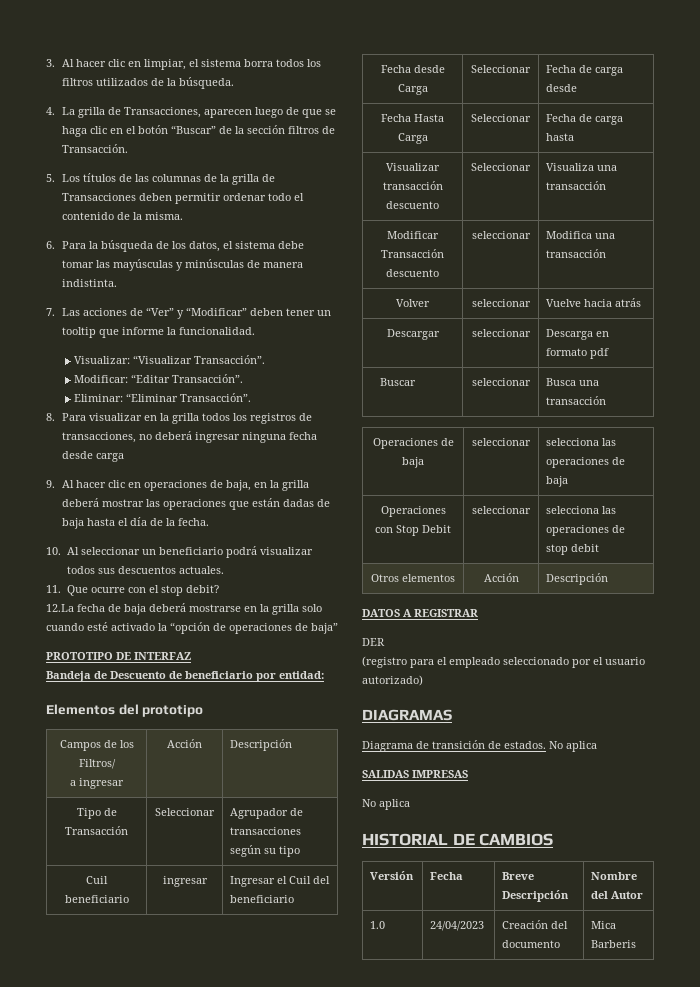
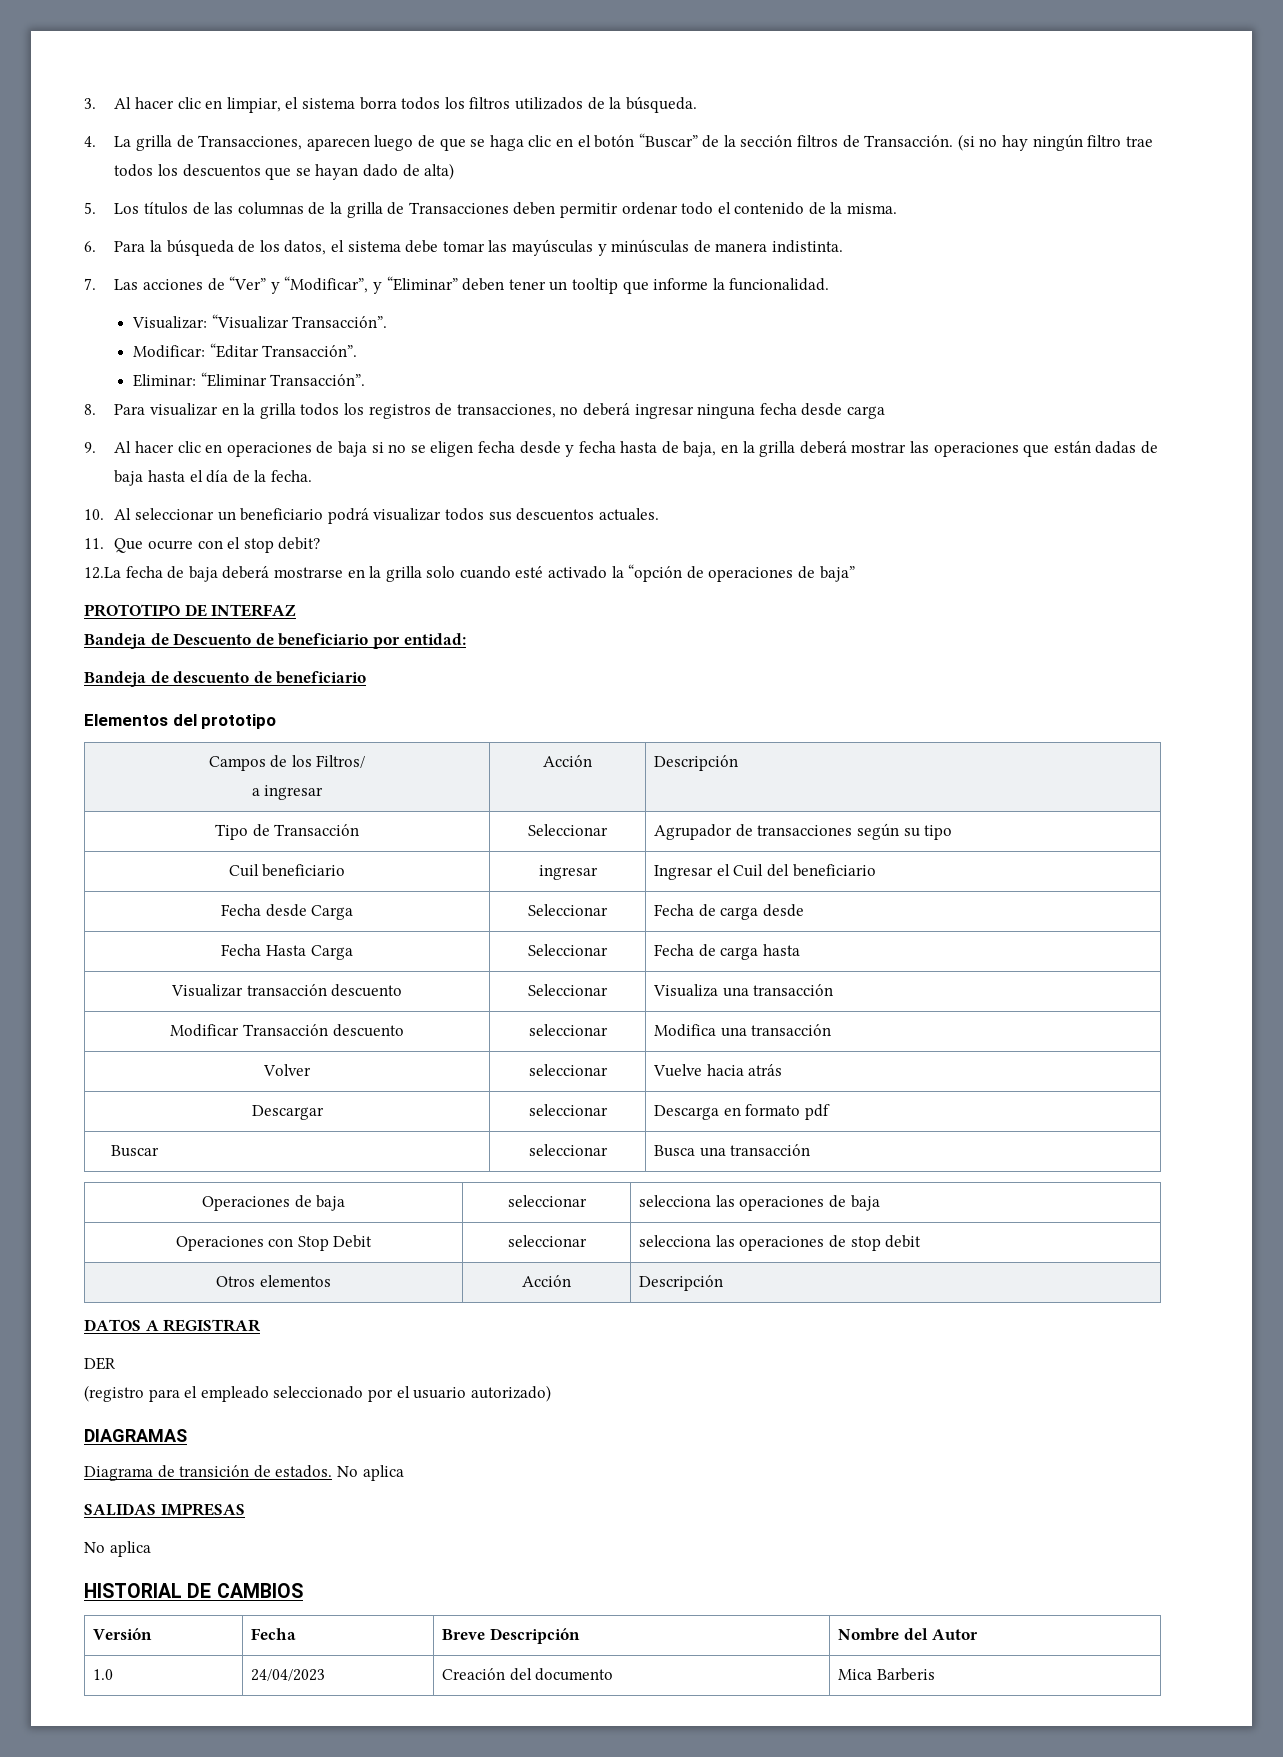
+ (si no hay ningún filtro trae todos los descuentos que se hayan dado de alta)
- 7. Las acciones de “Ver” y “Modificar” deben tener un tooltip que informe la funcionalidad.
+ 7. Las acciones de “Ver” y “Modificar”, y “Eliminar” deben tener un tooltip que informe la funcionalidad.
- 9. Al hacer clic en operaciones de baja, en la grilla deberá mostrar las operaciones que están dadas de baja hasta el día de la fecha.
+ 9. Al hacer clic en operaciones de baja si no se eligen fecha desde y fecha hasta de baja, en la grilla deberá mostrar las operaciones que están dadas de baja hasta el día de la fecha.
+ Bandeja de descuento de beneficiario

